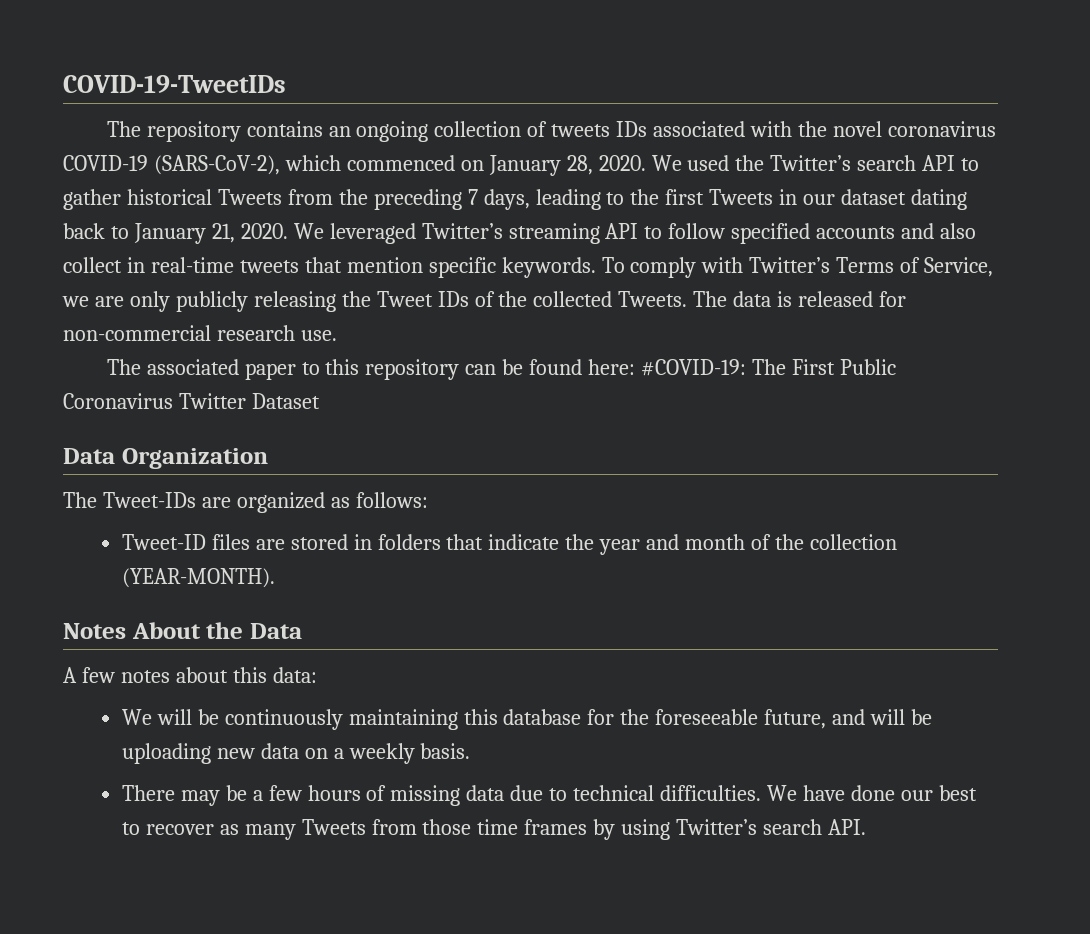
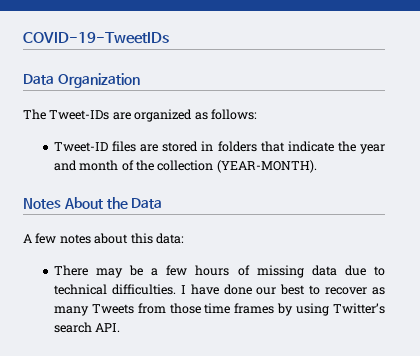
- The repository contains an ongoing collection of tweets IDs associated with the novel coronavirus COVID-19 (SARS-CoV-2), which commenced on January 28, 2020. We used the Twitter’s search API to gather historical Tweets from the preceding 7 days, leading to the first Tweets in our dataset dating back to January 21, 2020. We leveraged Twitter’s streaming API to follow specified accounts and also collect in real-time tweets that mention specific keywords. To comply with Twitter’s Terms of Service, we are only publicly releasing the Tweet IDs of the collected Tweets. The data is released for non-commercial research use.
- The associated paper to this repository can be found here: #COVID-19: The First Public Coronavirus Twitter Dataset
- We will be continuously maintaining this database for the foreseeable future, and will be uploading new data on a weekly basis.
- We have done our best to recover as many Tweets from those time frames by using Twitter’s search API.
+ I have done our best to recover as many Tweets from those time frames by using Twitter’s search API.

